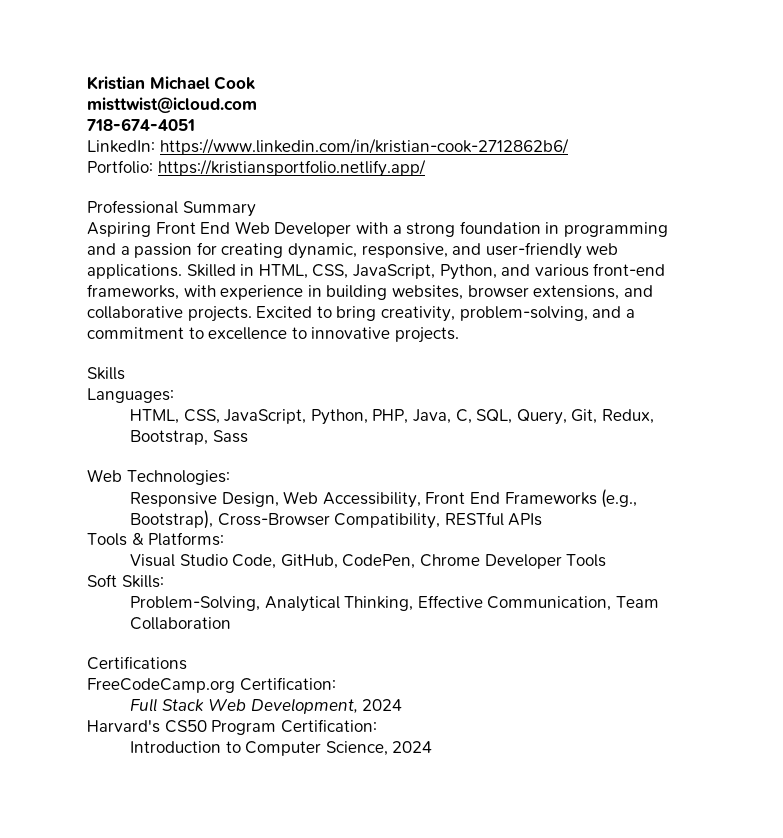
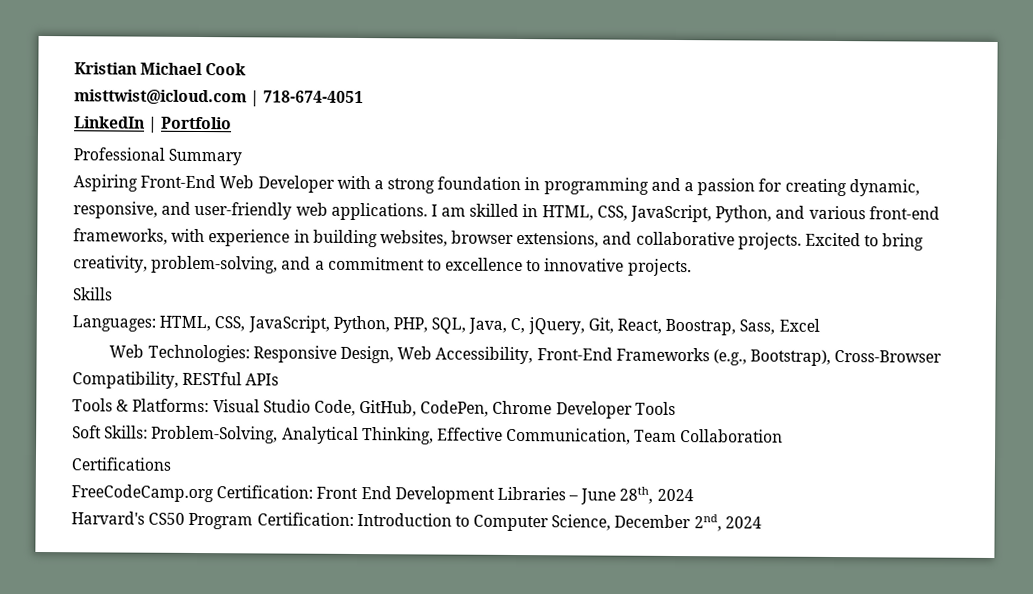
- misttwist@icloud.com
- 718-674-4051
+ misttwist@icloud.com | 718-674-4051
- LinkedIn: https://www.linkedin.com/in/kristian-cook-2712862b6/
- Portfolio: https://kristiansportfolio.netlify.app/
+ LinkedIn | Portfolio
- Aspiring Front End Web Developer with a strong foundation in programming and a passion for creating dynamic, responsive, and user-friendly web applications.
+ Aspiring Front-End Web Developer with a strong foundation in programming and a passion for creating dynamic, responsive, and user-friendly web applications.
- Skilled in HTML, CSS, JavaScript, Python, and various front-end frameworks, with experience in building websites, browser extensions, and collaborative projects.
+ I am skilled in HTML, CSS, JavaScript, Python, and various front-end frameworks, with experience in building websites, browser extensions, and collaborative projects.
- Languages:
- HTML, CSS, JavaScript, Python, PHP, Java, C, SQL, Query, Git, Redux, Bootstrap, Sass
+ Languages: HTML, CSS, JavaScript, Python, PHP, SQL, Java, C, jQuery, Git, React, Boostrap, Sass, Excel
- Web Technologies:
- Responsive Design, Web Accessibility, Front End Frameworks (e.g., Bootstrap), Cross-Browser Compatibility, RESTful APIs
+ Web Technologies: Responsive Design, Web Accessibility, Front-End Frameworks (e.g., Bootstrap), Cross-Browser Compatibility, RESTful APIs
- Tools & Platforms:
- Visual Studio Code, GitHub, CodePen, Chrome Developer Tools
+ Tools & Platforms: Visual Studio Code, GitHub, CodePen, Chrome Developer Tools
- Soft Skills:
- Problem-Solving, Analytical Thinking, Effective Communication, Team Collaboration
+ Soft Skills: Problem-Solving, Analytical Thinking, Effective Communication, Team Collaboration
- FreeCodeCamp.org Certification:
- Full Stack Web Development, 2024
+ FreeCodeCamp.org Certification: Front End Development Libraries – June 28th, 2024
- Harvard's CS50 Program Certification:
- Introduction to Computer Science, 2024
+ Harvard's CS50 Program Certification: Introduction to Computer Science, December 2nd, 2024

